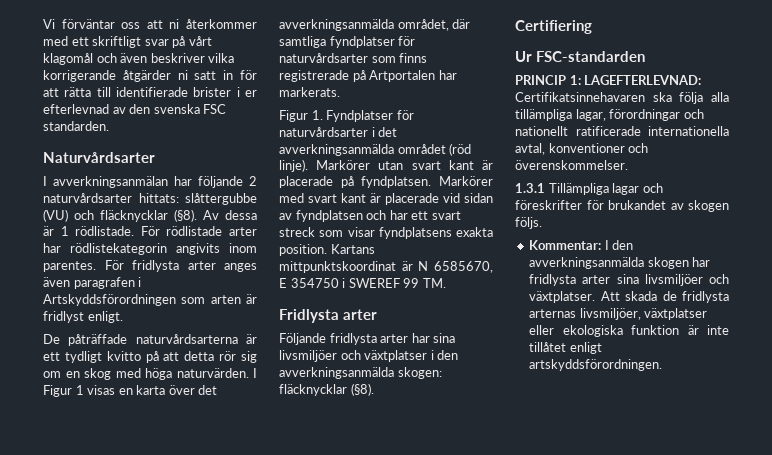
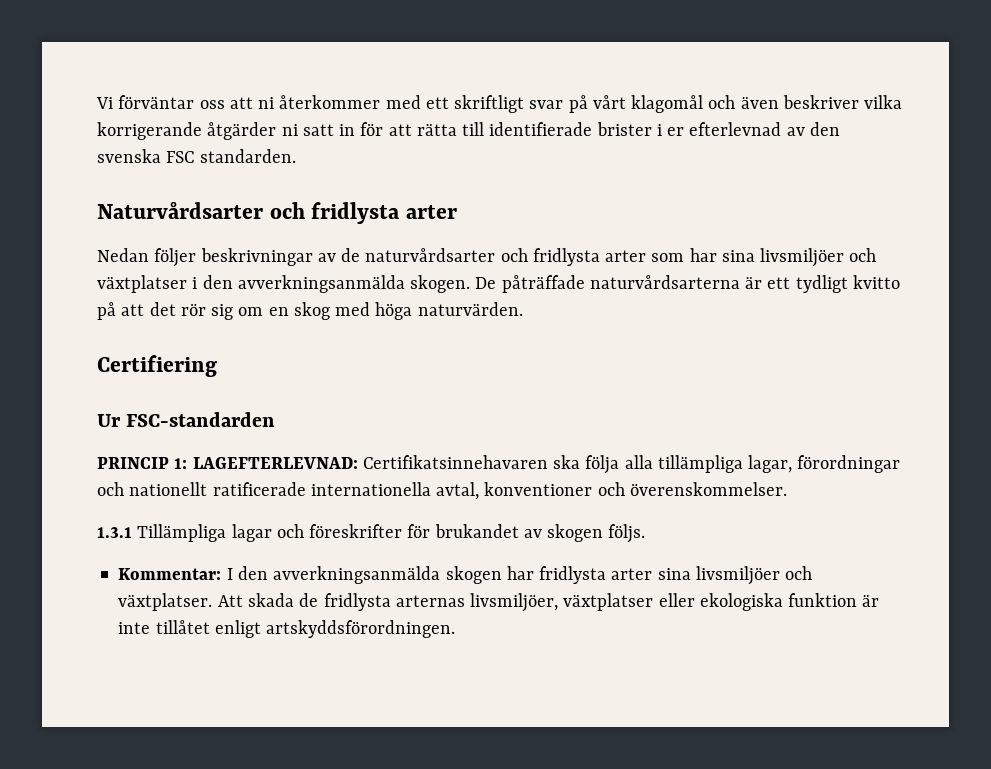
- Naturvårdsarter
- I avverkningsanmälan har följande 2 naturvårdsarter hittats: slåttergubbe (VU) och fläcknycklar (§8). Av dessa är 1 rödlistade. För rödlistade arter har rödlistekategorin angivits inom parentes. För fridlysta arter anges även paragrafen i Artskyddsförordningen som arten är fridlyst enligt.
- De påträffade naturvårdsarterna är ett tydligt kvitto på att detta rör sig om en skog med höga naturvärden. I Figur 1 visas en karta över det avverkningsanmälda området, där samtliga fyndplatser för naturvårdsarter som finns registrerade på Artportalen har markerats.
- Figur 1. Fyndplatser för naturvårdsarter i det avverkningsanmälda området (röd linje). Markörer utan svart kant är placerade på fyndplatsen. Markörer med svart kant är placerade vid sidan av fyndplatsen och har ett svart streck som visar fyndplatsens exakta position. Kartans mittpunktskoordinat är N 6585670, E 354750 i SWEREF 99 TM.
- Fridlysta arter
- Följande fridlysta arter har sina livsmiljöer och växtplatser i den avverkningsanmälda skogen: fläcknycklar (§8).
+ Naturvårdsarter och fridlysta arter
+ Nedan följer beskrivningar av de naturvårdsarter och fridlysta arter som har sina livsmiljöer och växtplatser i den avverkningsanmälda skogen. De påträffade naturvårdsarterna är ett tydligt kvitto på att det rör sig om en skog med höga naturvärden.

